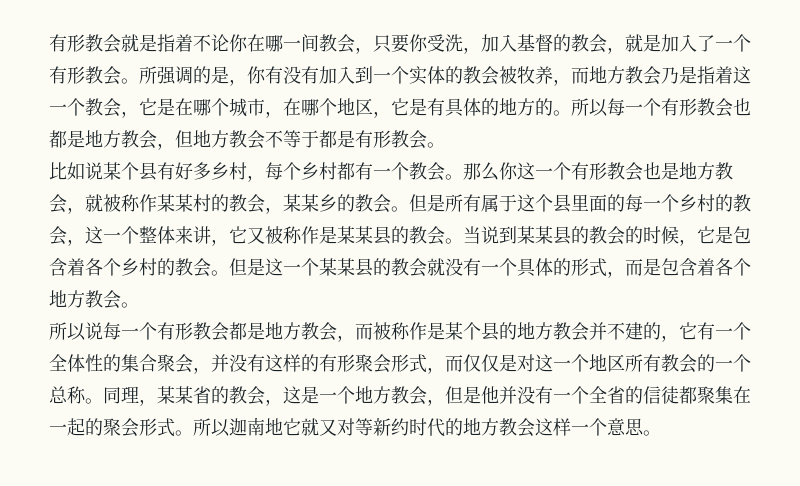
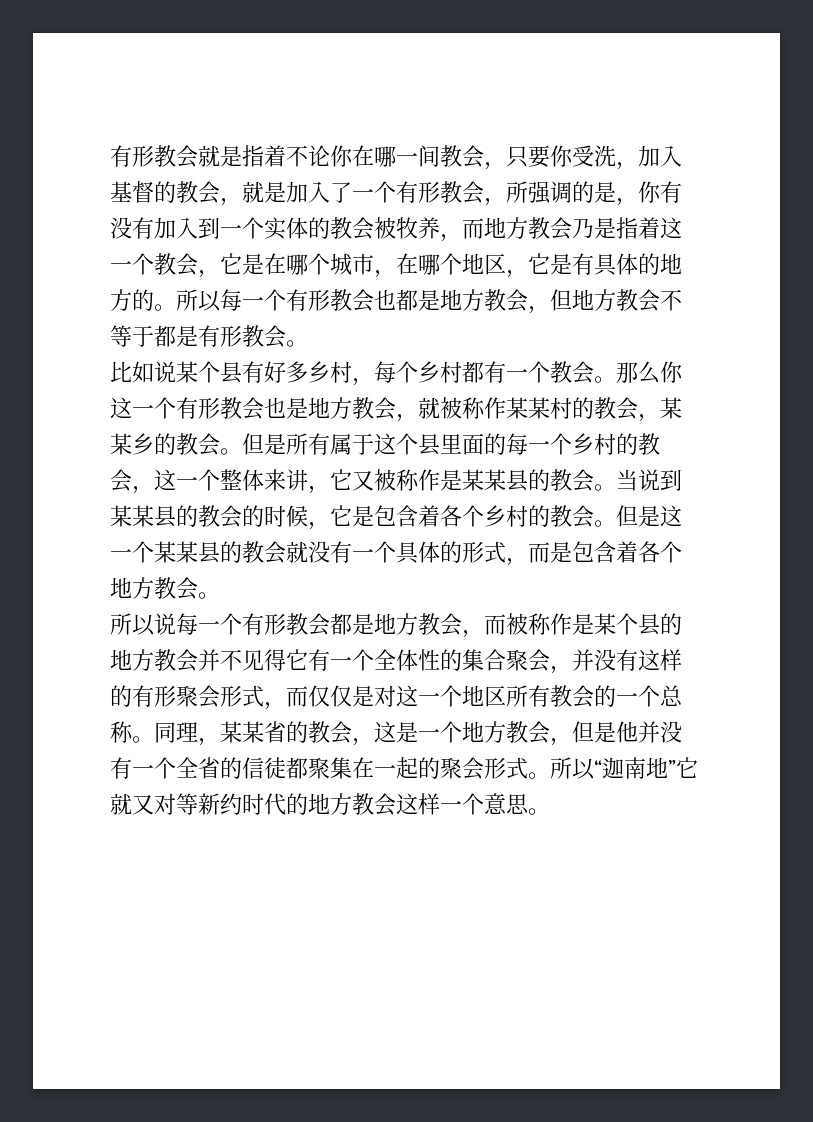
- 有形教会就是指着不论你在哪一间教会，只要你受洗，加入基督的教会，就是加入了一个有形教会。所强调的是，你有没有加入到一个实体的教会被牧养，而地方教会乃是指着这一个教会，它是在哪个城市，在哪个地区，它是有具体的地方的。
+ 有形教会就是指着不论你在哪一间教会，只要你受洗，加入基督的教会，就是加入了一个有形教会，所强调的是，你有没有加入到一个实体的教会被牧养，而地方教会乃是指着这一个教会，它是在哪个城市，在哪个地区，它是有具体的地方的。
- 所以说每一个有形教会都是地方教会，而被称作是某个县的地方教会并不建的，它有一个全体性的集合聚会，并没有这样的有形聚会形式，而仅仅是对这一个地区所有教会的一个总称。
+ 所以说每一个有形教会都是地方教会，而被称作是某个县的地方教会并不见得它有一个全体性的集合聚会，并没有这样的有形聚会形式，而仅仅是对这一个地区所有教会的一个总称。
- 所以迦南地它就又对等新约时代的地方教会这样一个意思。
+ 所以“迦南地”它就又对等新约时代的地方教会这样一个意思。

